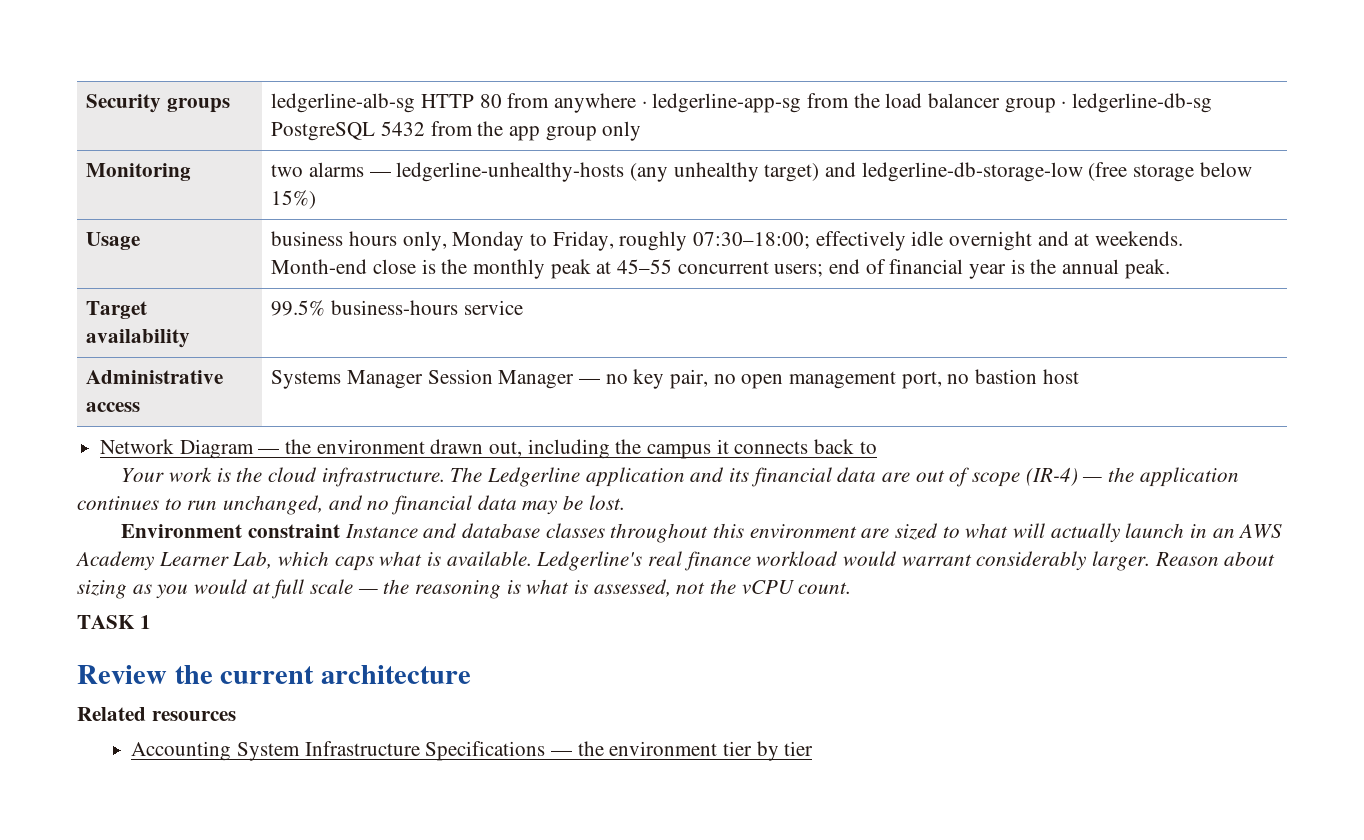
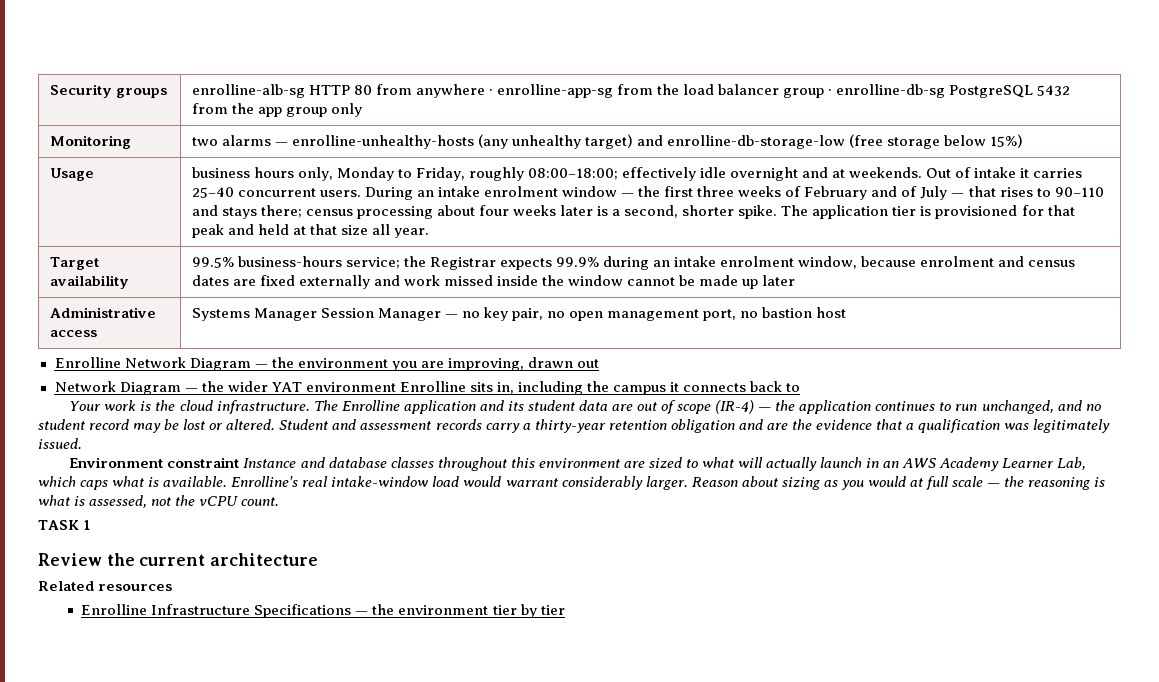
- Security groups | ledgerline-alb-sg HTTP 80 from anywhere · ledgerline-app-sg from the load balancer group · ledgerline-db-sg PostgreSQL 5432 from the app group only
+ Security groups | enrolline-alb-sg HTTP 80 from anywhere · enrolline-app-sg from the load balancer group · enrolline-db-sg PostgreSQL 5432 from the app group only
- Monitoring | two alarms — ledgerline-unhealthy-hosts (any unhealthy target) and ledgerline-db-storage-low (free storage below 15%)
+ Monitoring | two alarms — enrolline-unhealthy-hosts (any unhealthy target) and enrolline-db-storage-low (free storage below 15%)
- business hours only, Monday to Friday, roughly 07:30–18:00; effectively idle overnight and at weekends.
+ business hours only, Monday to Friday, roughly 08:00–18:00; effectively idle overnight and at weekends.
- Month-end close is the monthly peak at 45–55 concurrent users; end of financial year is the annual peak.
- Target availability | 99.5% business-hours service
+ Out of intake it carries 25–40 concurrent users. During an intake enrolment window — the first three weeks of February and of July — that rises to 90–110 and stays there; census processing about four weeks later is a second, shorter spike. The application tier is provisioned for that peak and held at that size all year.
+ Target availability | 99.5% business-hours service; the Registrar expects 99.9% during an intake enrolment window, because enrolment and census dates are fixed externally and work missed inside the window cannot be made up later
- Network Diagram — the environment drawn out, including the campus it connects back to
+ Enrolline Network Diagram — the environment you are improving, drawn out
+ Network Diagram — the wider YAT environment Enrolline sits in, including the campus it connects back to
- The Ledgerline application and its financial data are out of scope (IR-4) — the application continues to run unchanged, and no financial data may be lost.
+ The Enrolline application and its student data are out of scope (IR-4) — the application continues to run unchanged, and no student record may be lost or altered. Student and assessment records carry a thirty-year retention obligation and are the evidence that a qualification was legitimately issued.
- Ledgerline's real finance workload would warrant considerably larger.
+ Enrolline's real intake-window load would warrant considerably larger.
- Accounting System Infrastructure Specifications — the environment tier by tier
+ Enrolline Infrastructure Specifications — the environment tier by tier

